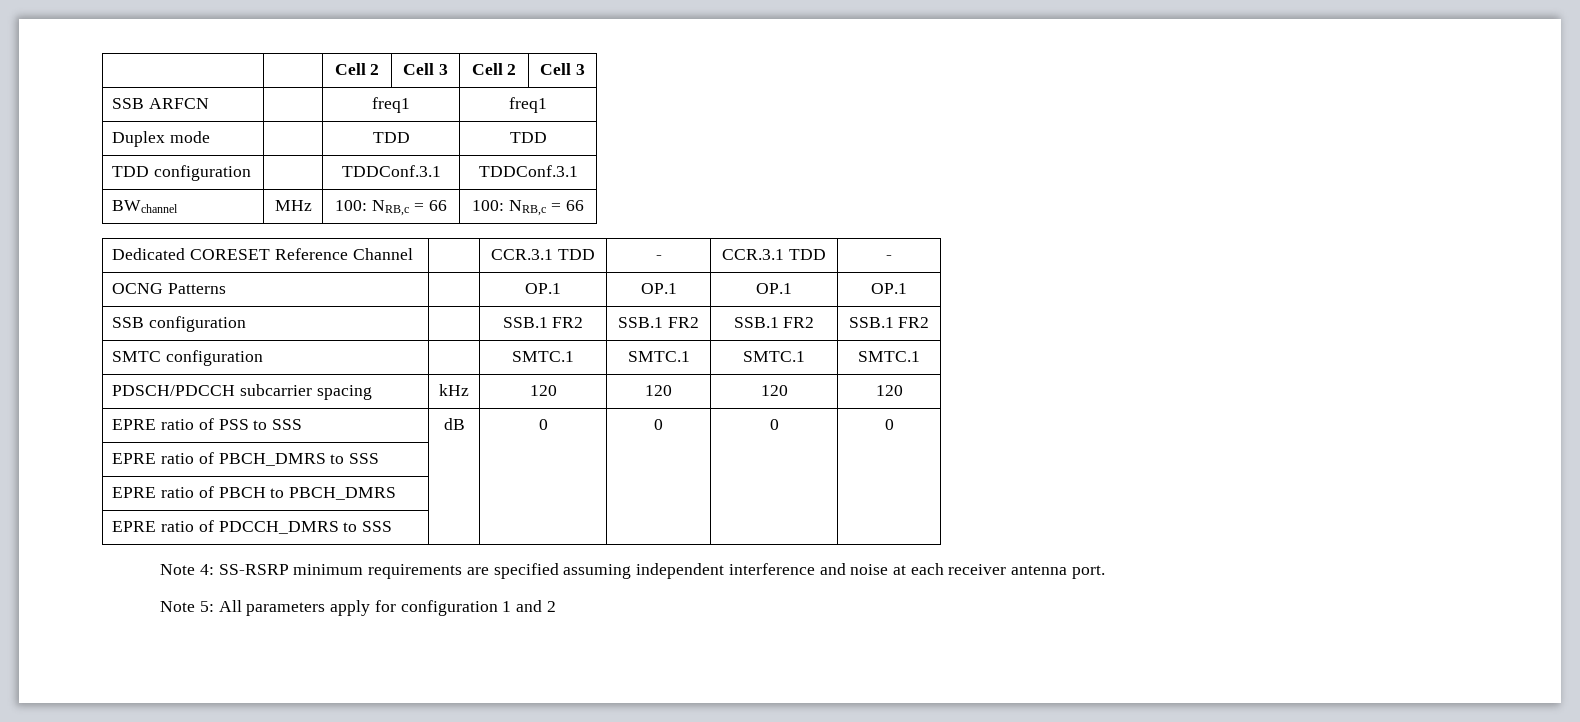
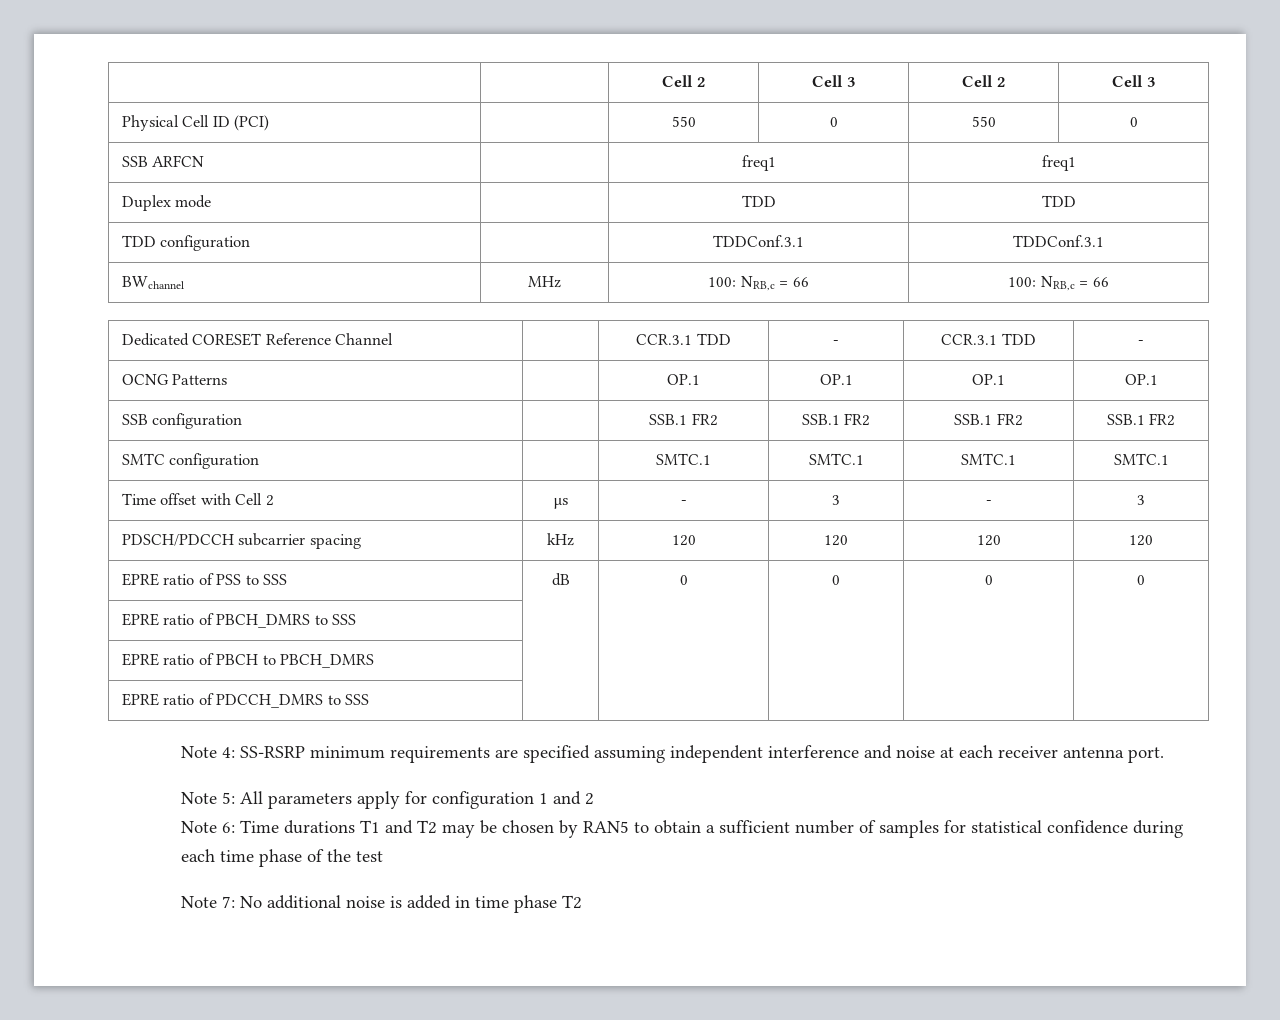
+ Physical Cell ID (PCI) | | 550 | 0 | 550 | 0
+ Time offset with Cell 2 | μs | - | 3 | - | 3
+ Note 6: Time durations T1 and T2 may be chosen by RAN5 to obtain a sufficient number of samples for statistical confidence during each time phase of the test
+ Note 7: No additional noise is added in time phase T2

